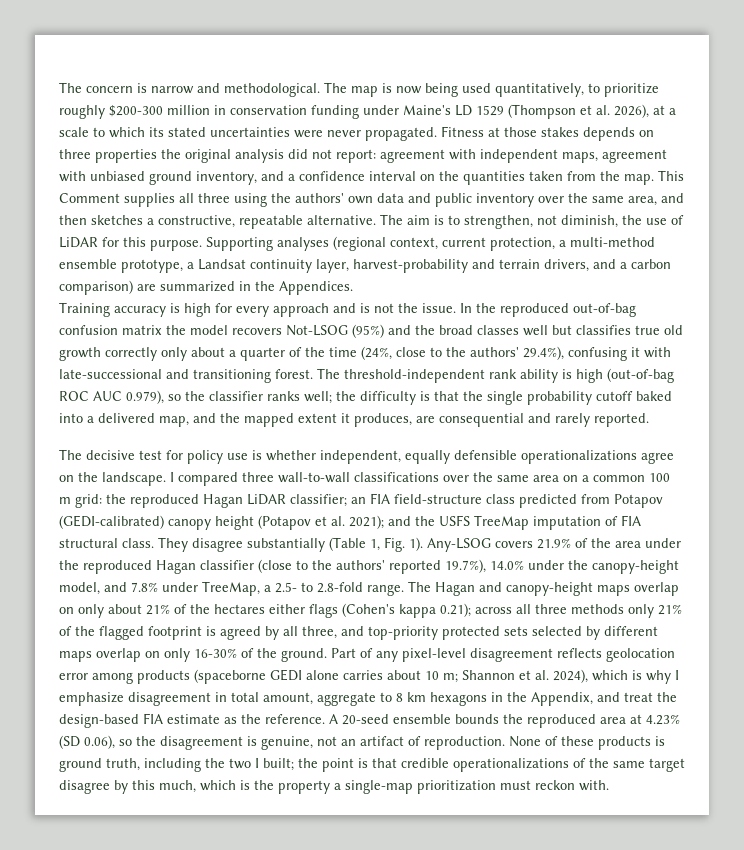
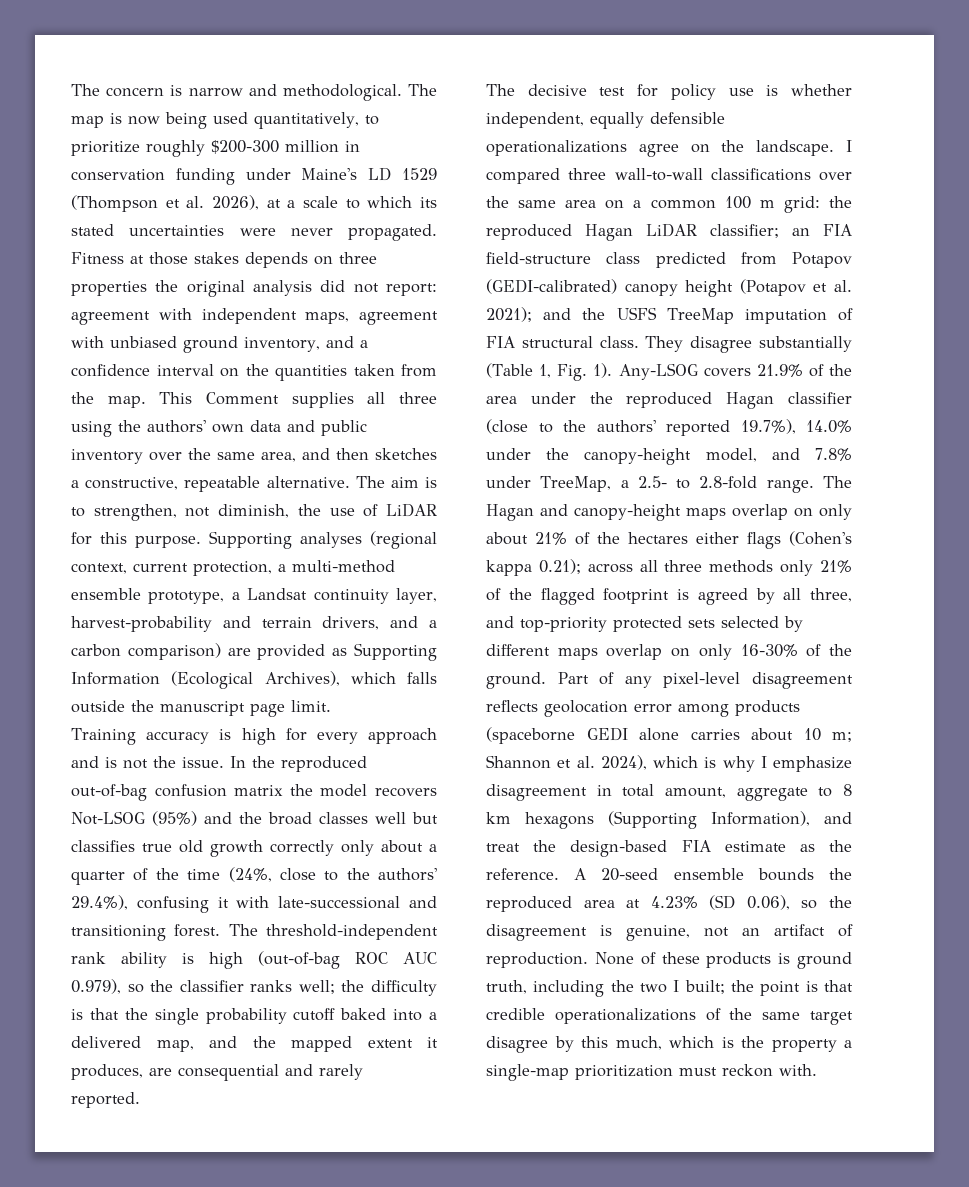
- Supporting analyses (regional context, current protection, a multi-method ensemble prototype, a Landsat continuity layer, harvest-probability and terrain drivers, and a carbon comparison) are summarized in the Appendices.
+ Supporting analyses (regional context, current protection, a multi-method ensemble prototype, a Landsat continuity layer, harvest-probability and terrain drivers, and a carbon comparison) are provided as Supporting Information (Ecological Archives), which falls outside the manuscript page limit.
- Part of any pixel-level disagreement reflects geolocation error among products (spaceborne GEDI alone carries about 10 m; Shannon et al. 2024), which is why I emphasize disagreement in total amount, aggregate to 8 km hexagons in the Appendix, and treat the design-based FIA estimate as the reference.
+ Part of any pixel-level disagreement reflects geolocation error among products (spaceborne GEDI alone carries about 10 m; Shannon et al. 2024), which is why I emphasize disagreement in total amount, aggregate to 8 km hexagons (Supporting Information), and treat the design-based FIA estimate as the reference.

